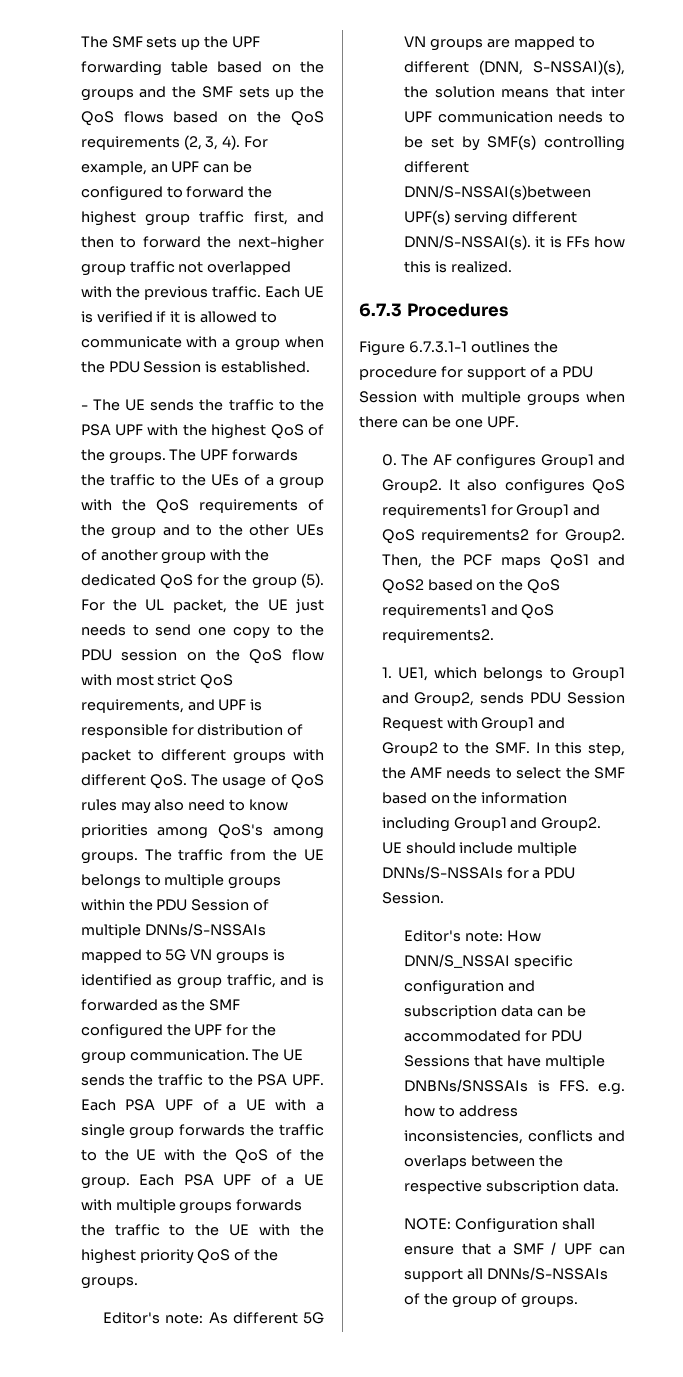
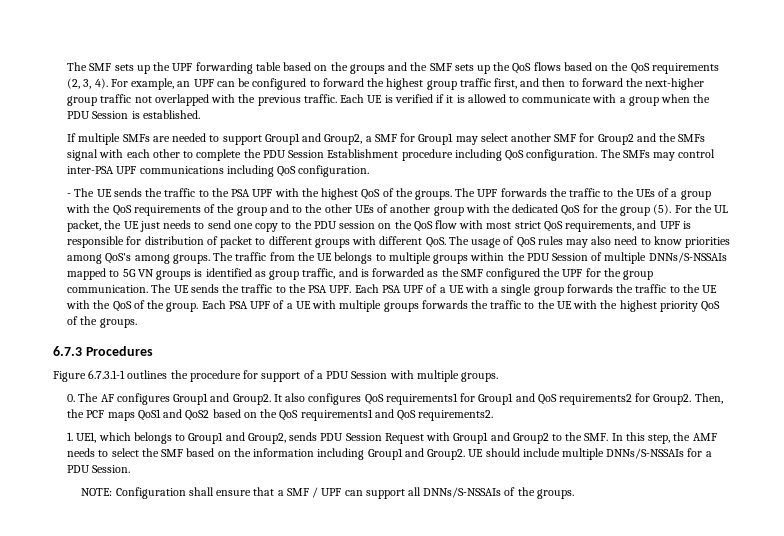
+ If multiple SMFs are needed to support Group1 and Group2, a SMF for Group1 may select another SMF for Group2 and the SMFs signal with each other to complete the PDU Session Establishment procedure including QoS configuration. The SMFs may control inter-PSA UPF communications including QoS configuration.
- Editor's note: As different 5G VN groups are mapped to different (DNN, S-NSSAI)(s), the solution means that inter UPF communication needs to be set by SMF(s) controlling different DNN/S-NSSAI(s)between UPF(s) serving different DNN/S-NSSAI(s). it is FFs how this is realized.
- Figure 6.7.3.1-1 outlines the procedure for support of a PDU Session with multiple groups when there can be one UPF.
+ Figure 6.7.3.1-1 outlines the procedure for support of a PDU Session with multiple groups.
- Editor's note: How DNN/S_NSSAI specific configuration and subscription data can be accommodated for PDU Sessions that have multiple DNBNs/SNSSAIs is FFS. e.g. how to address inconsistencies, conflicts and overlaps between the respective subscription data.
- NOTE: Configuration shall ensure that a SMF / UPF can support all DNNs/S-NSSAIs of the group of groups.
+ NOTE: Configuration shall ensure that a SMF / UPF can support all DNNs/S-NSSAIs of the groups.

